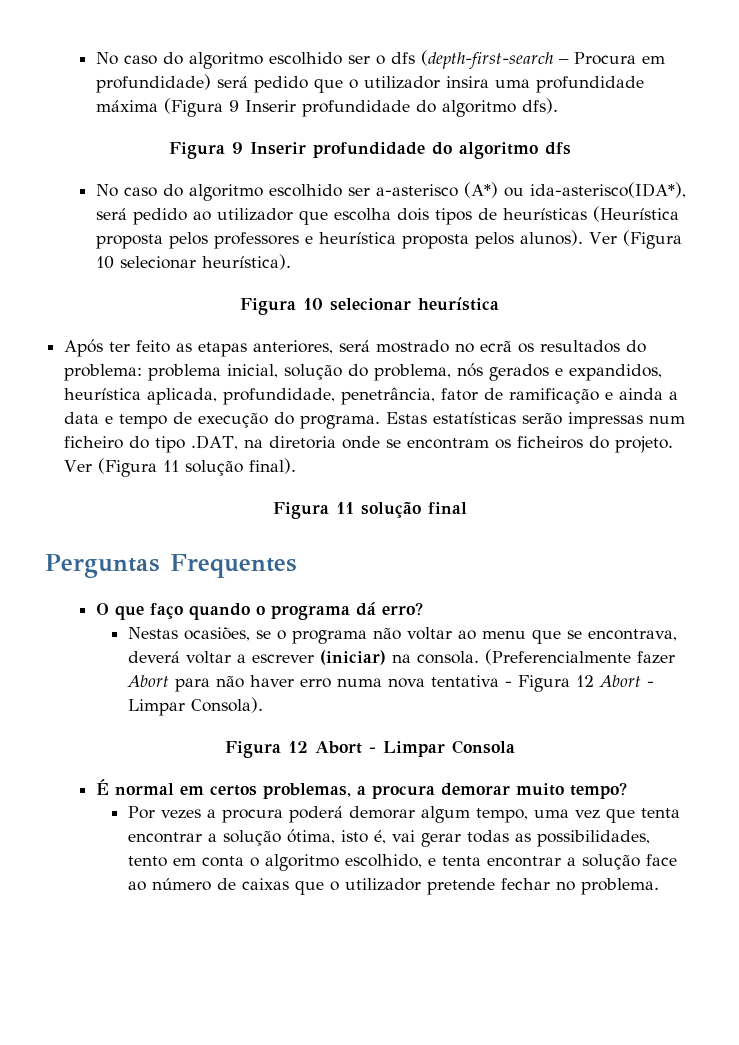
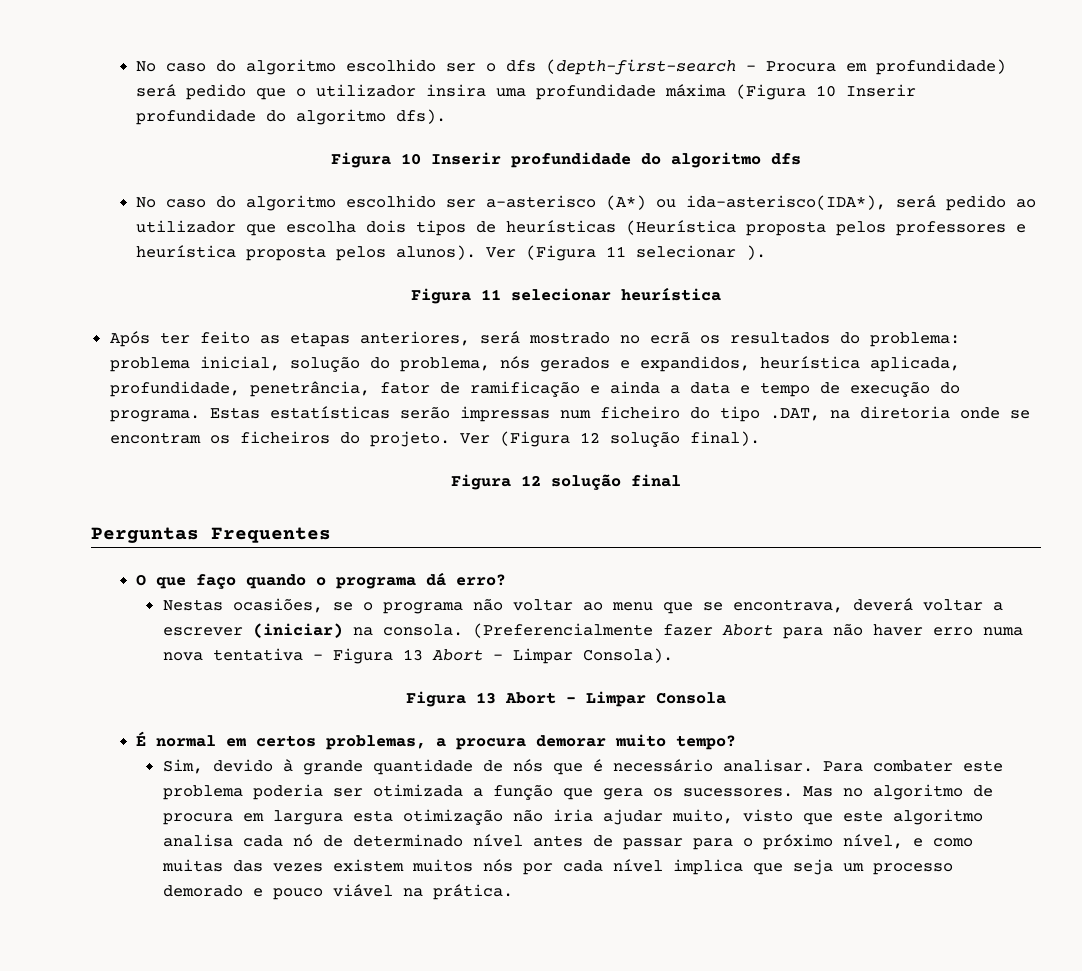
- No caso do algoritmo escolhido ser o dfs (depth-first-search – Procura em profundidade) será pedido que o utilizador insira uma profundidade máxima (Figura 9 Inserir profundidade do algoritmo dfs).
+ No caso do algoritmo escolhido ser o dfs (depth-first-search – Procura em profundidade) será pedido que o utilizador insira uma profundidade máxima (Figura 10 Inserir profundidade do algoritmo dfs).
- Figura 9 Inserir profundidade do algoritmo dfs
+ Figura 10 Inserir profundidade do algoritmo dfs
- Ver (Figura 10 selecionar heurística).
- Figura 10 selecionar heurística
+ Ver (Figura 11 selecionar ).
+ Figura 11 selecionar heurística
- Ver (Figura 11 solução final).
+ Ver (Figura 12 solução final).
- Figura 11 solução final
+ Figura 12 solução final
- (Preferencialmente fazer Abort para não haver erro numa nova tentativa - Figura 12 Abort - Limpar Consola).
+ (Preferencialmente fazer Abort para não haver erro numa nova tentativa - Figura 13 Abort - Limpar Consola).
- Figura 12 Abort - Limpar Consola
+ Figura 13 Abort - Limpar Consola
- Por vezes a procura poderá demorar algum tempo, uma vez que tenta encontrar a solução ótima, isto é, vai gerar todas as possibilidades, tento em conta o algoritmo escolhido, e tenta encontrar a solução face ao número de caixas que o utilizador pretende fechar no problema.
+ Sim, devido à grande quantidade de nós que é necessário analisar. Para combater este problema poderia ser otimizada a função que gera os sucessores. Mas no algoritmo de procura em largura esta otimização não iria ajudar muito, visto que este algoritmo analisa cada nó de determinado nível antes de passar para o próximo nível, e como muitas das vezes existem muitos nós por cada nível implica que seja um processo demorado e pouco viável na prática.

